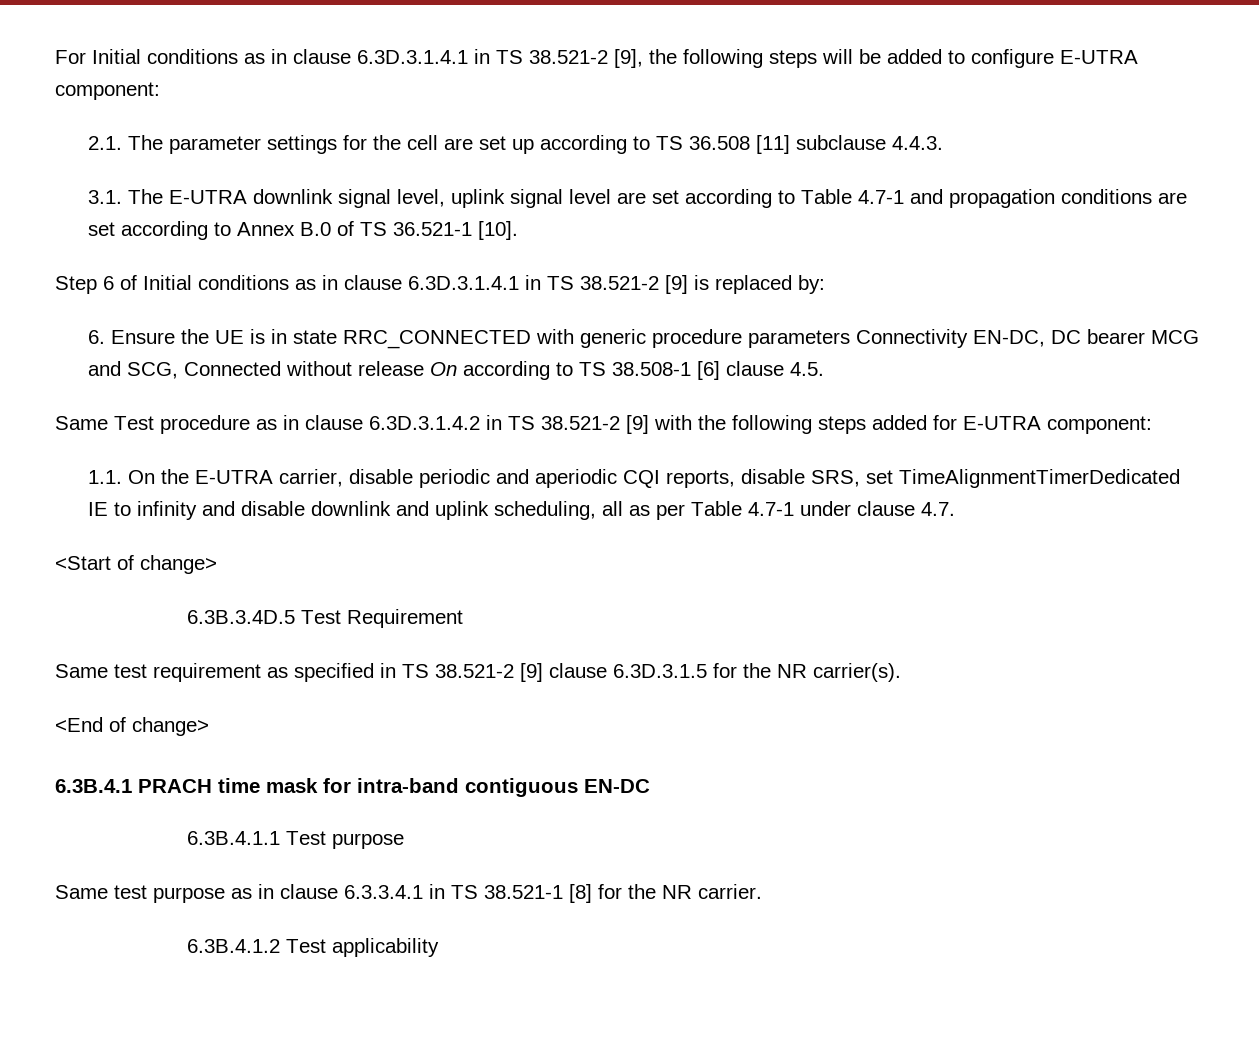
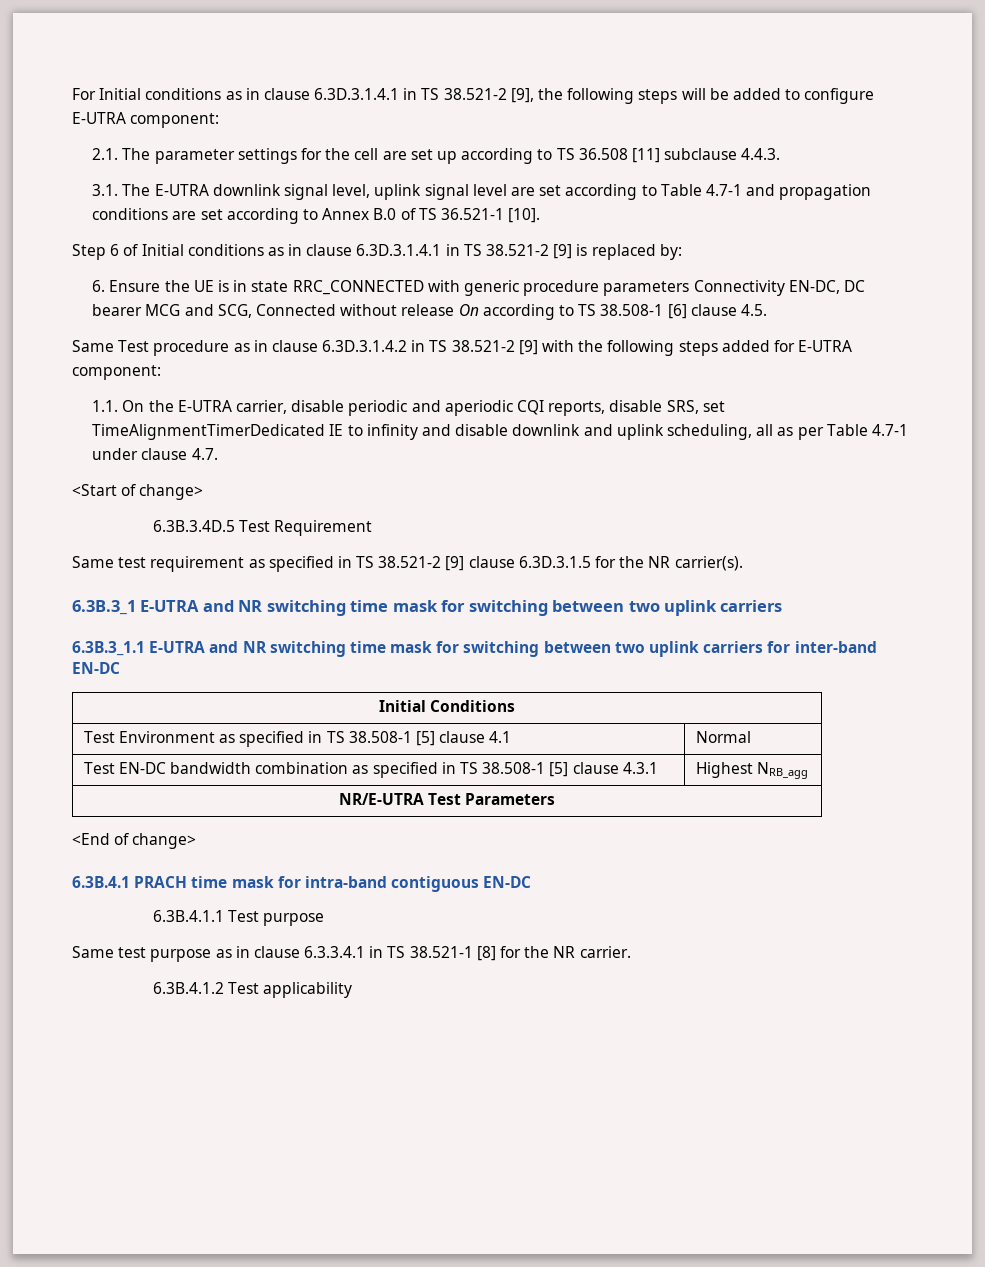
+ 6.3B.3_1 E-UTRA and NR switching time mask for switching between two uplink carriers
+ 6.3B.3_1.1 E-UTRA and NR switching time mask for switching between two uplink carriers for inter-band EN-DC
+ Initial Conditions
+ Test Environment as specified in TS 38.508-1 [5] clause 4.1 | Normal
+ Test EN-DC bandwidth combination as specified in TS 38.508-1 [5] clause 4.3.1 | Highest NRB_agg
+ NR/E-UTRA Test Parameters

